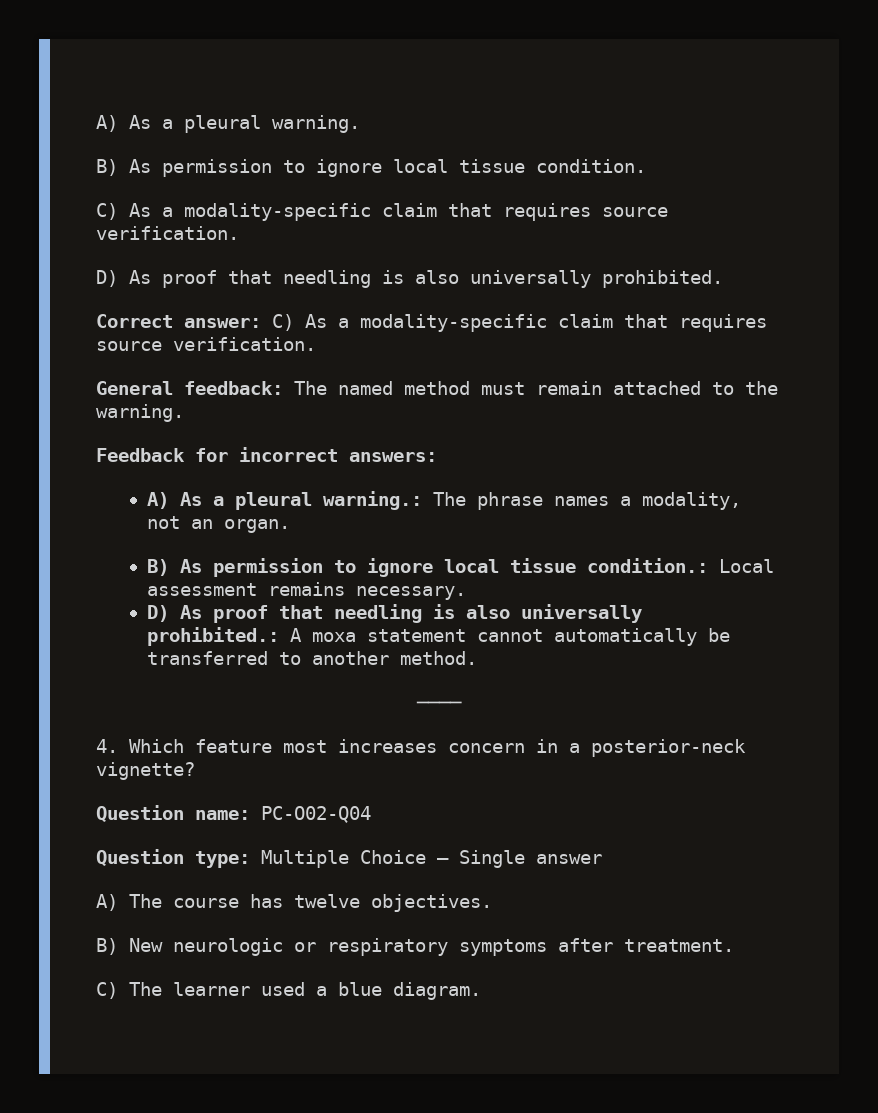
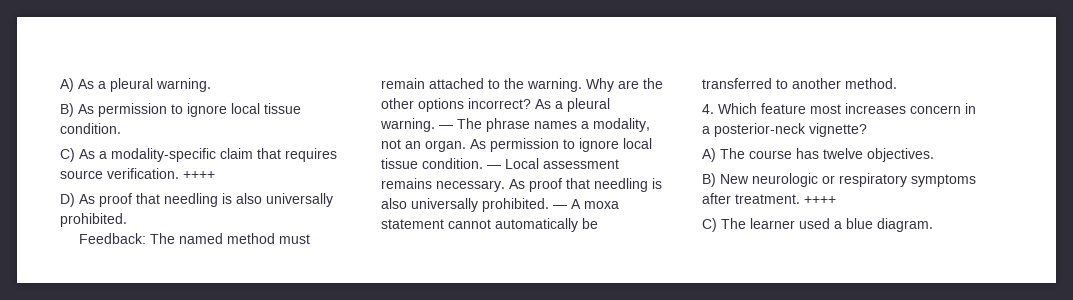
  B) As permission to ignore local tissue condition.
- C) As a modality-specific claim that requires source verification.
+ C) As a modality-specific claim that requires source verification. ++++
- Correct answer: C) As a modality-specific claim that requires source verification.
- General feedback: The named method must remain attached to the warning.
- Feedback for incorrect answers:
- A) As a pleural warning.: The phrase names a modality, not an organ.
- B) As permission to ignore local tissue condition.: Local assessment remains necessary.
- D) As proof that needling is also universally prohibited.: A moxa statement cannot automatically be transferred to another method.
+ Feedback: The named method must remain attached to the warning. Why are the other options incorrect? As a pleural warning. — The phrase names a modality, not an organ. As permission to ignore local tissue condition. — Local assessment remains necessary. As proof that needling is also universally prohibited. — A moxa statement cannot automatically be transferred to another method.
- ────
- Question name: PC-O02-Q04
- Question type: Multiple Choice — Single answer
- B) New neurologic or respiratory symptoms after treatment.
+ B) New neurologic or respiratory symptoms after treatment. ++++

